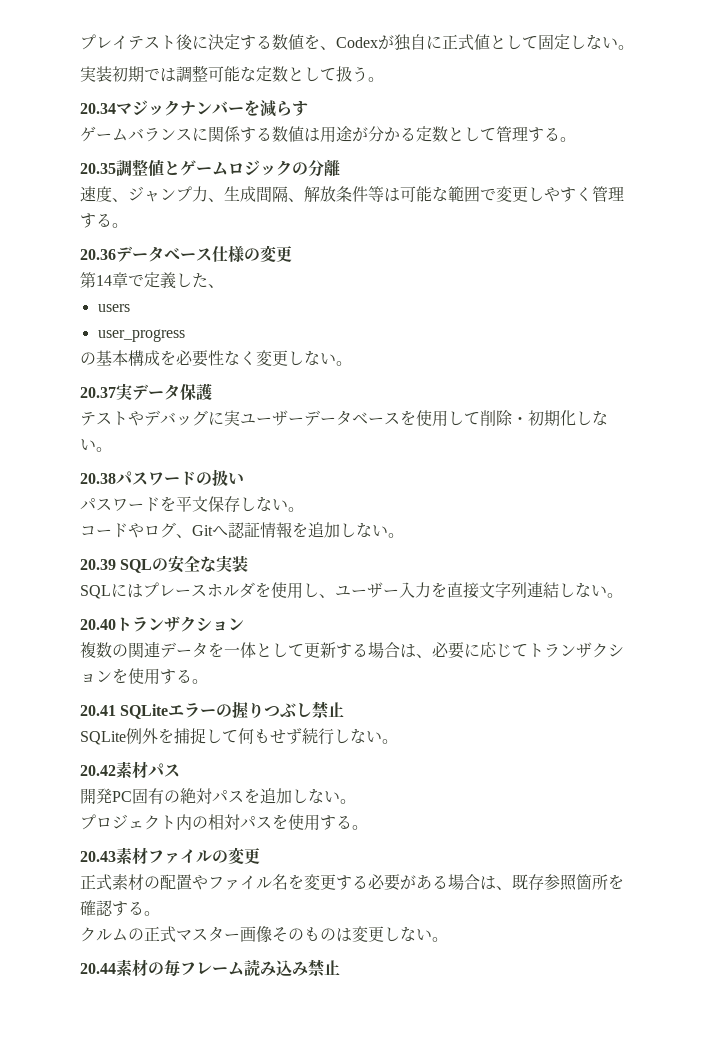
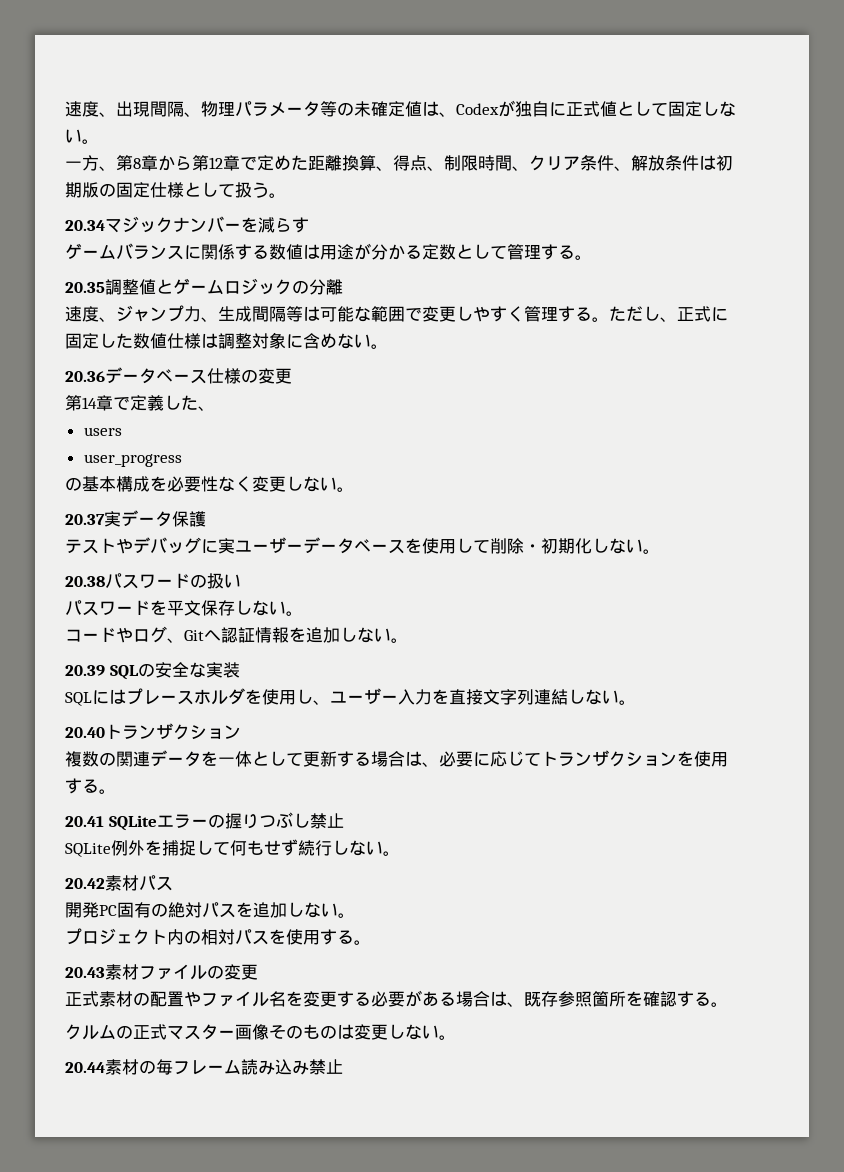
- プレイテスト後に決定する数値を、Codexが独自に正式値として固定しない。
+ 速度、出現間隔、物理パラメータ等の未確定値は、Codexが独自に正式値として固定しない。
- 実装初期では調整可能な定数として扱う。
+ 一方、第8章から第12章で定めた距離換算、得点、制限時間、クリア条件、解放条件は初期版の固定仕様として扱う。
- 速度、ジャンプ力、生成間隔、解放条件等は可能な範囲で変更しやすく管理する。
+ 速度、ジャンプ力、生成間隔等は可能な範囲で変更しやすく管理する。ただし、正式に固定した数値仕様は調整対象に含めない。

